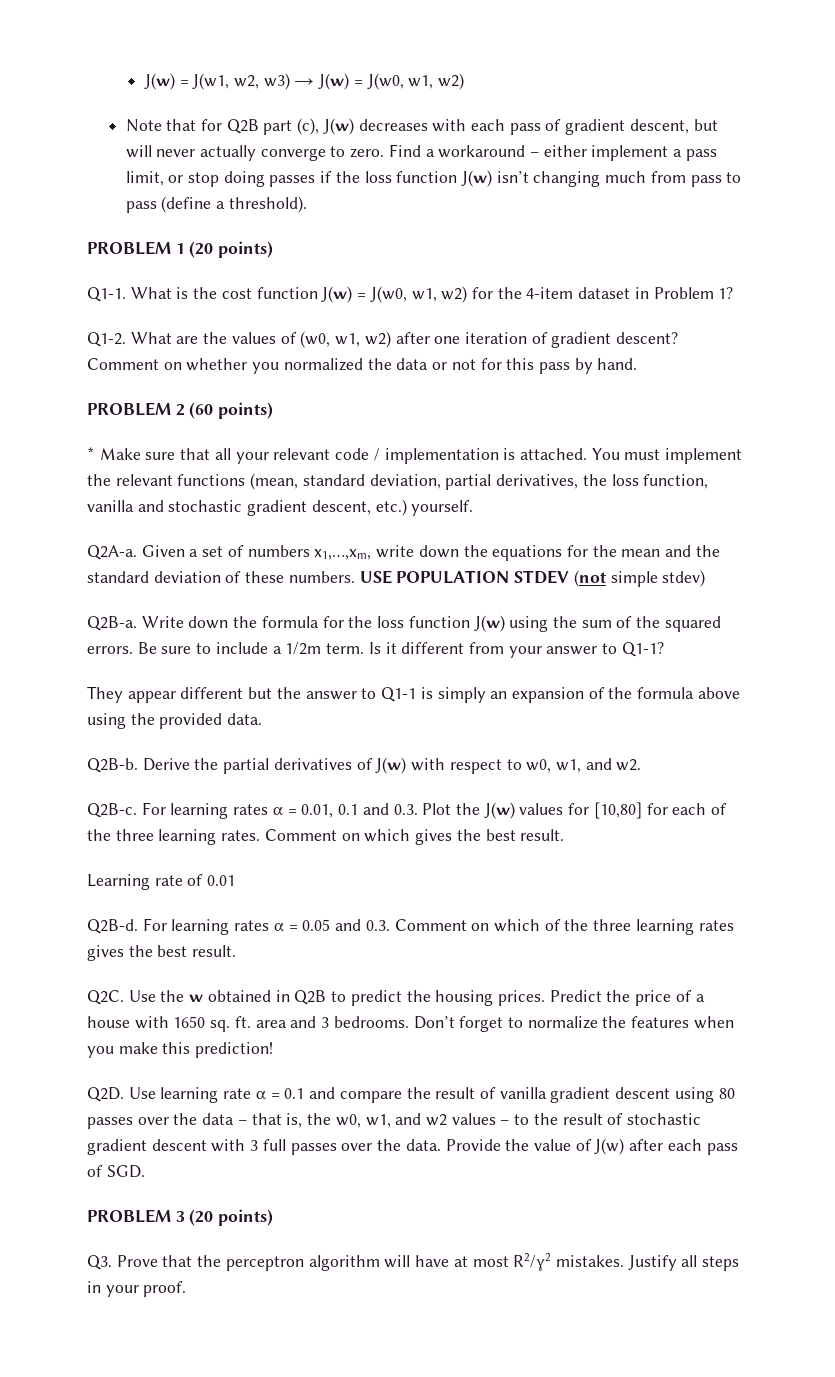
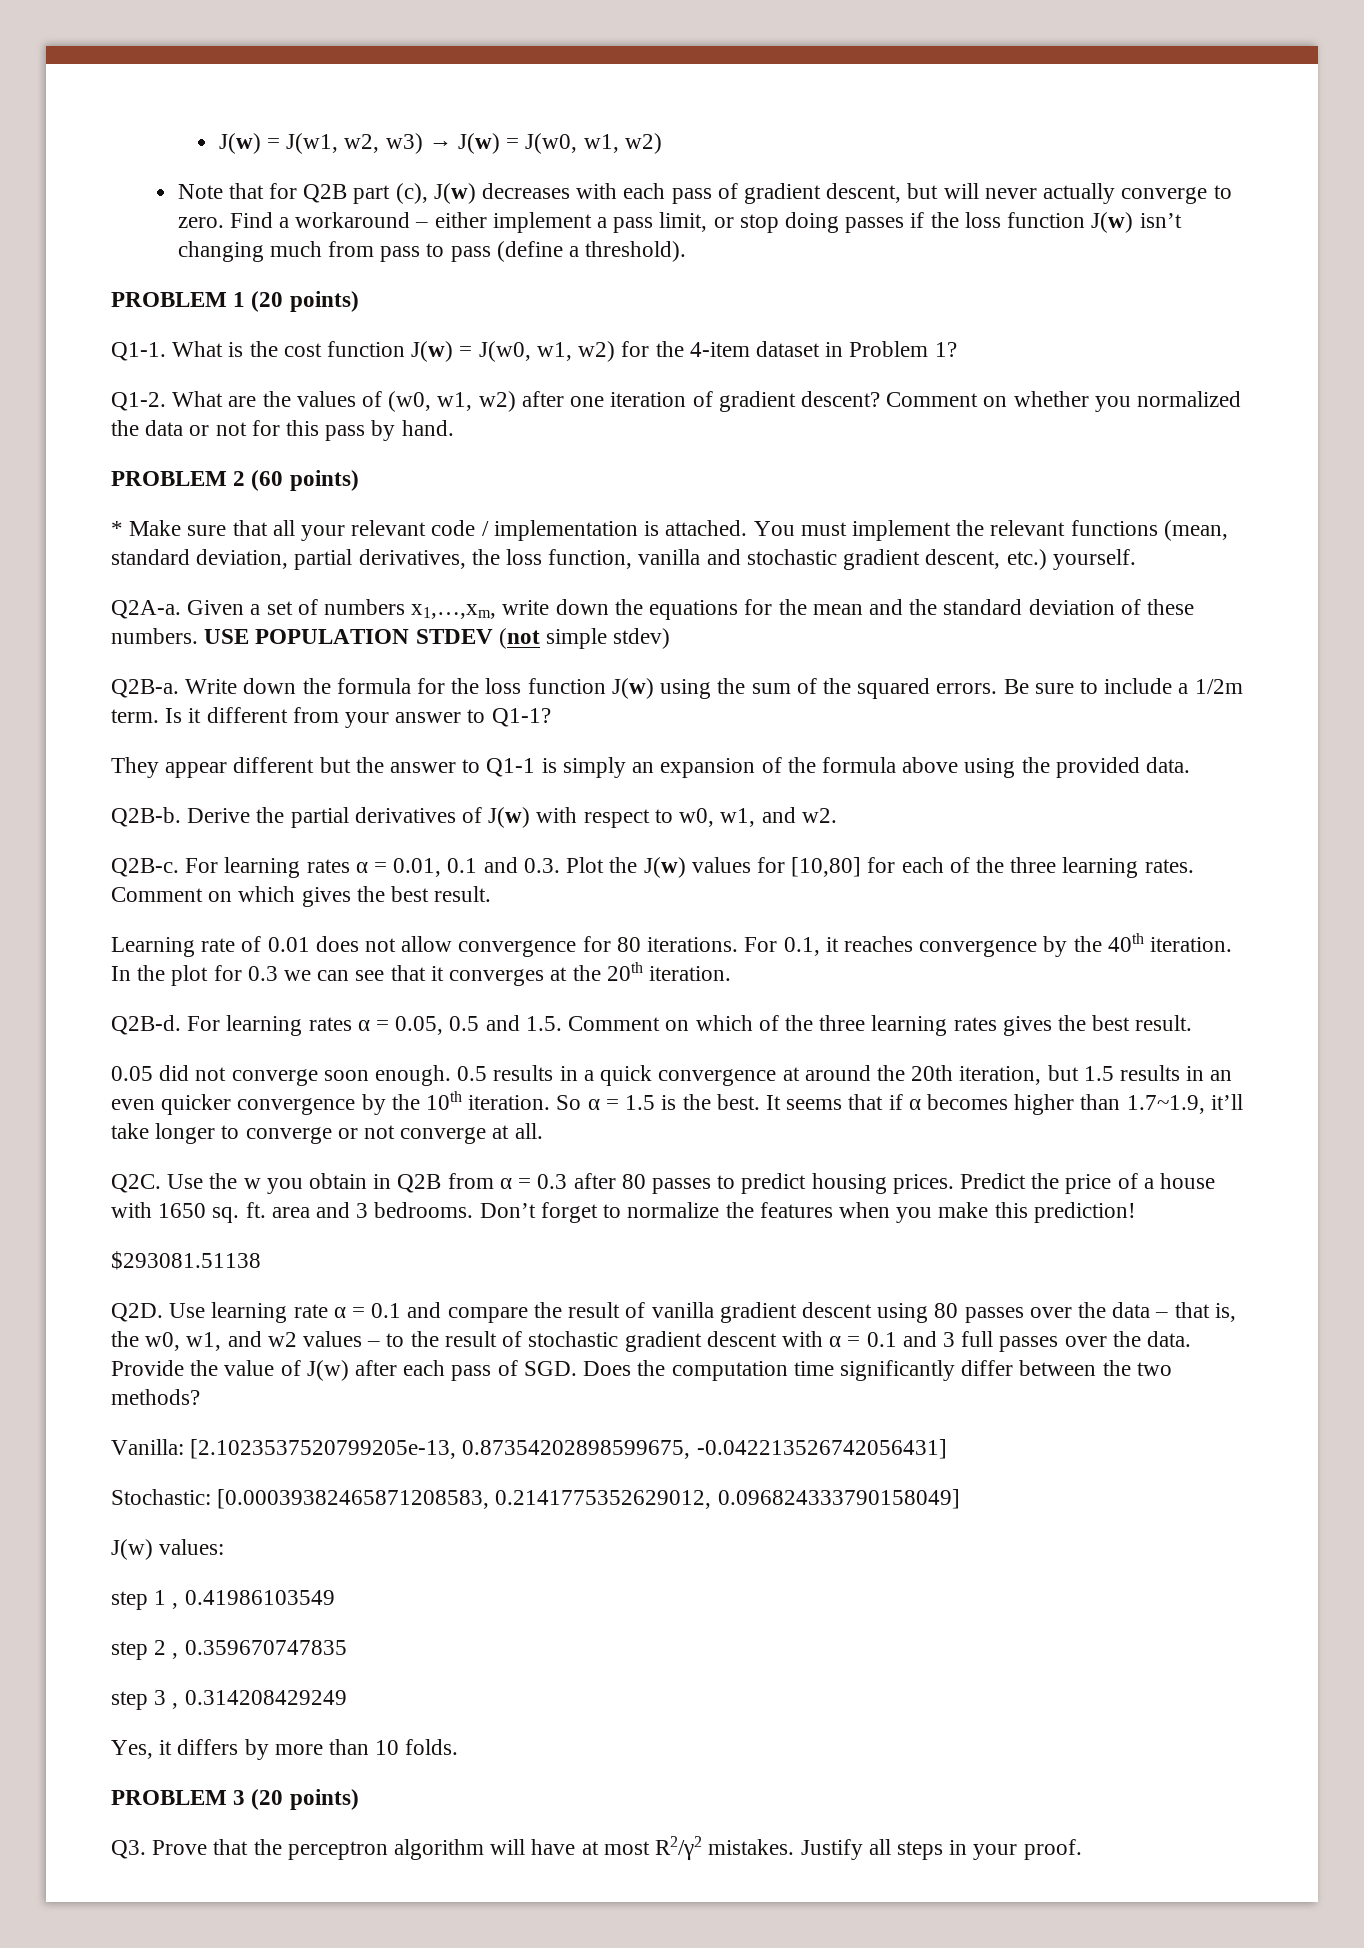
- Learning rate of 0.01
+ Learning rate of 0.01 does not allow convergence for 80 iterations. For 0.1, it reaches convergence by the 40th iteration. In the plot for 0.3 we can see that it converges at the 20th iteration.
- For learning rates α = 0.05 and 0.3. Comment on which of the three learning rates gives the best result.
+ For learning rates α = 0.05, 0.5 and 1.5. Comment on which of the three learning rates gives the best result.
- Q2C. Use the w obtained in Q2B to predict the housing prices.
+ 0.05 did not converge soon enough. 0.5 results in a quick convergence at around the 20th iteration, but 1.5 results in an even quicker convergence by the 10th iteration. So α = 1.5 is the best. It seems that if α becomes higher than 1.7~1.9, it’ll take longer to converge or not converge at all.
+ Q2C. Use the w you obtain in Q2B from α = 0.3 after 80 passes to predict housing prices.
+ $293081.51138
- Q2D. Use learning rate α = 0.1 and compare the result of vanilla gradient descent using 80 passes over the data – that is, the w0, w1, and w2 values – to the result of stochastic gradient descent with 3 full passes over the data.
+ Q2D. Use learning rate α = 0.1 and compare the result of vanilla gradient descent using 80 passes over the data – that is, the w0, w1, and w2 values – to the result of stochastic gradient descent with α = 0.1 and 3 full passes over the data.
- Provide the value of J(w) after each pass of SGD.
+ Provide the value of J(w) after each pass of SGD. Does the computation time significantly differ between the two methods?
+ Vanilla: [2.1023537520799205e-13, 0.87354202898599675, -0.042213526742056431]
+ Stochastic: [0.00039382465871208583, 0.2141775352629012, 0.096824333790158049]
+ J(w) values:
+ step 1 , 0.41986103549
+ step 2 , 0.359670747835
+ step 3 , 0.314208429249
+ Yes, it differs by more than 10 folds.

